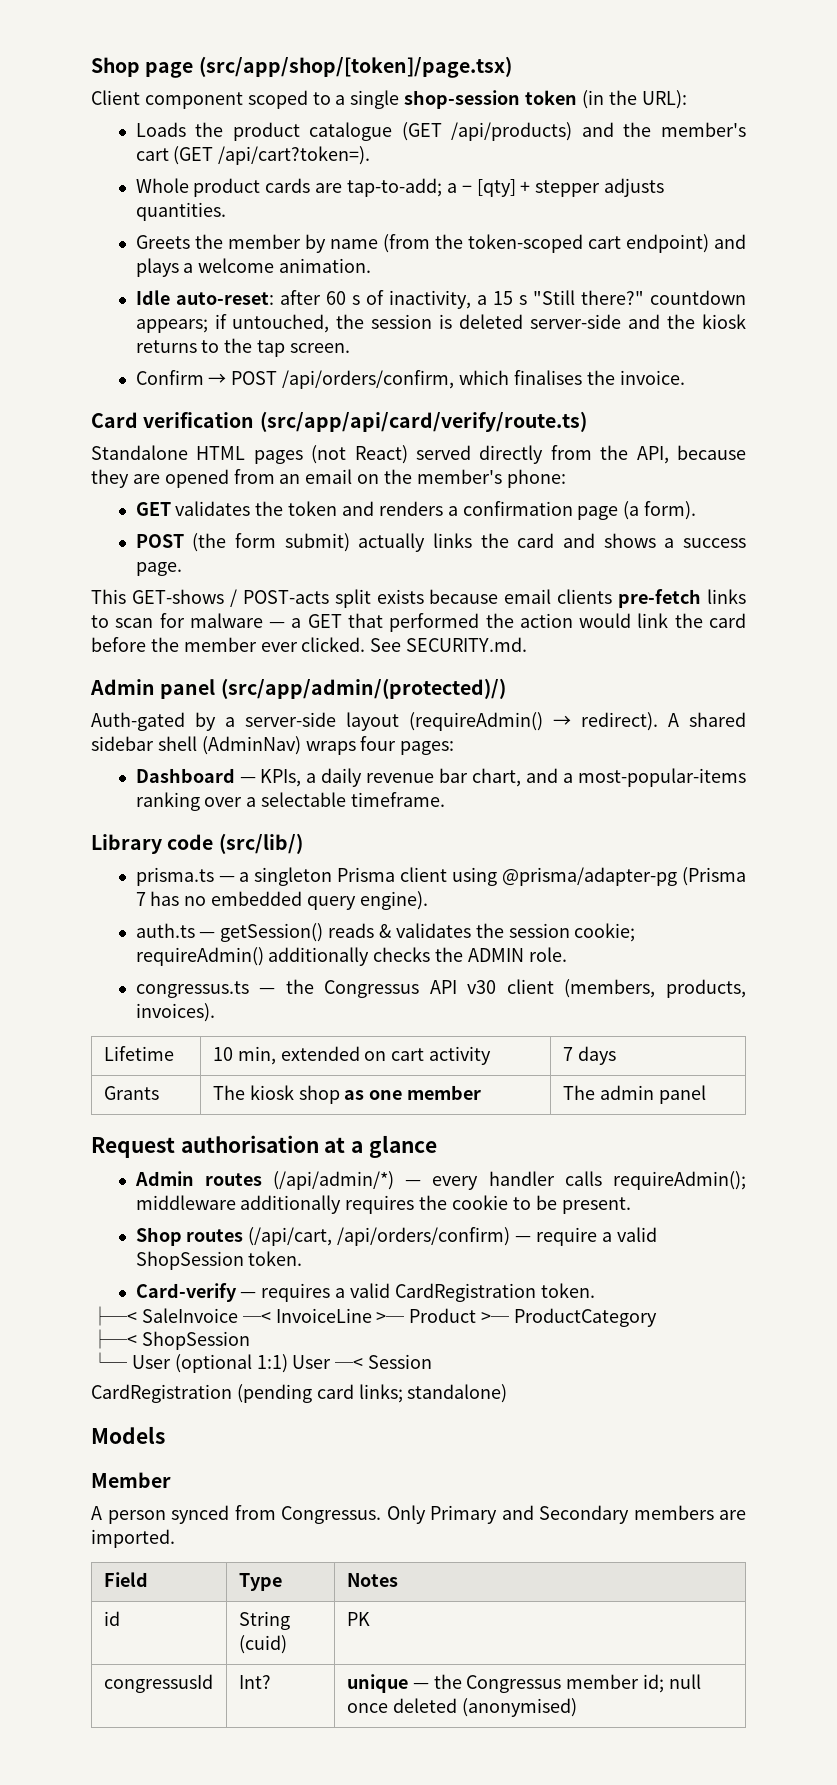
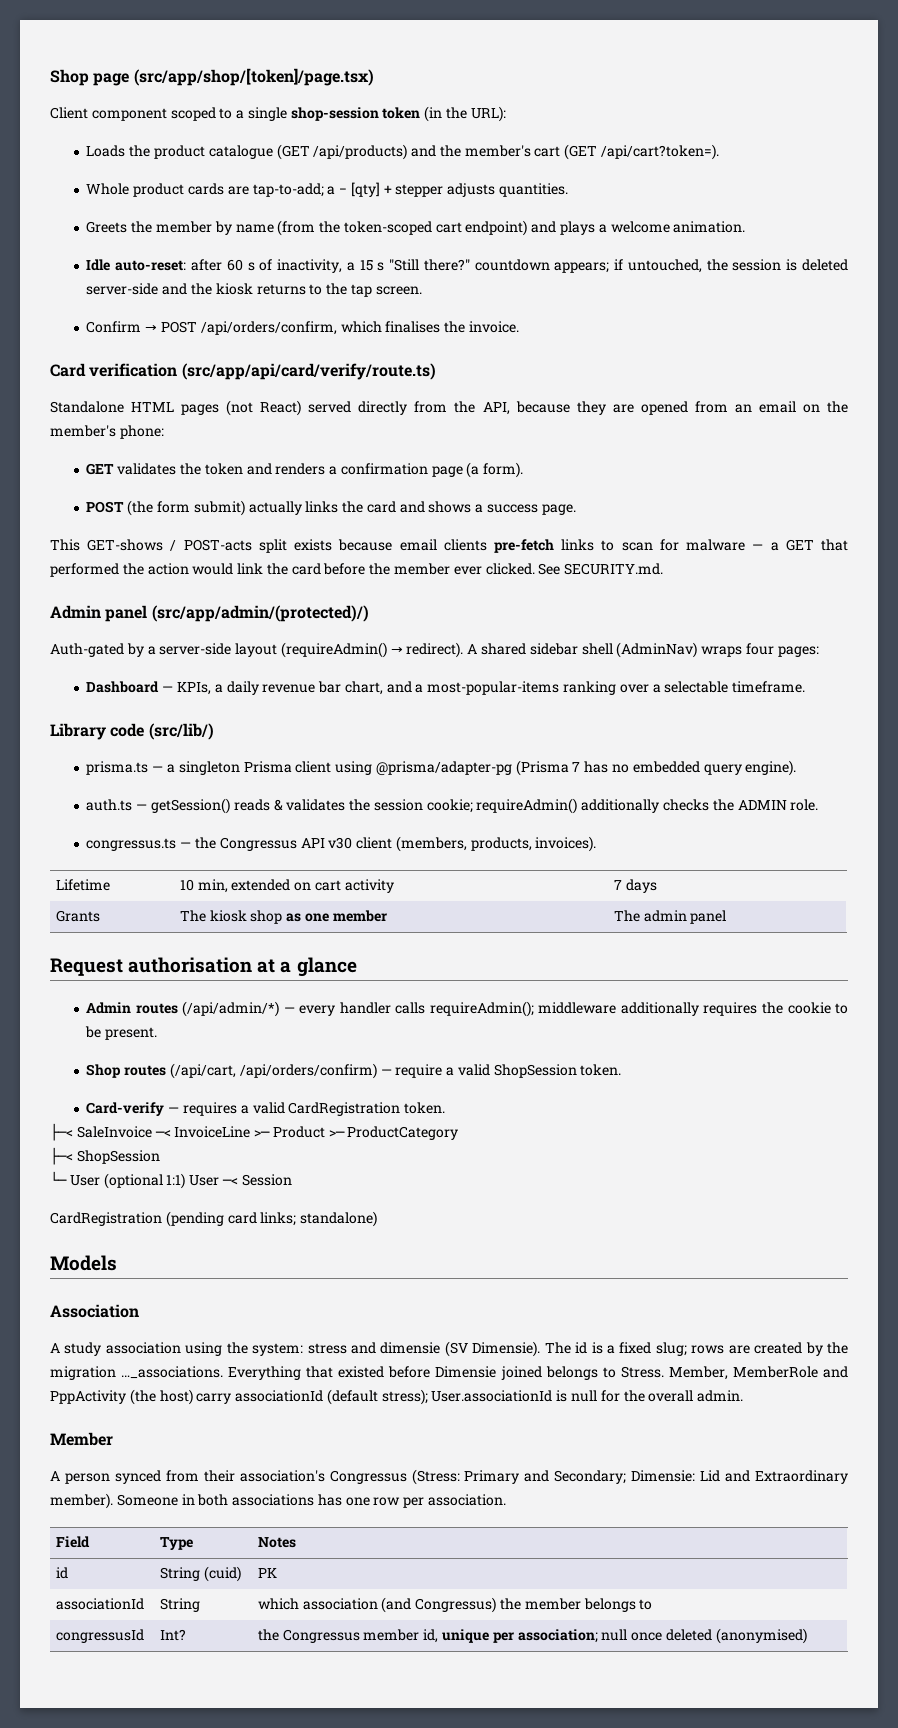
+ Association
+ A study association using the system: stress and dimensie (SV Dimensie). The id is a fixed slug; rows are created by the migration …_associations. Everything that existed before Dimensie joined belongs to Stress. Member, MemberRole and PppActivity (the host) carry associationId (default stress); User.associationId is null for the overall admin.
- A person synced from Congressus. Only Primary and Secondary members are imported.
+ A person synced from their association's Congressus (Stress: Primary and Secondary; Dimensie: Lid and Extraordinary member). Someone in both associations has one row per association.
+ associationId | String | which association (and Congressus) the member belongs to
- congressusId | Int? | unique — the Congressus member id; null once deleted (anonymised)
+ congressusId | Int? | the Congressus member id, unique per association; null once deleted (anonymised)

